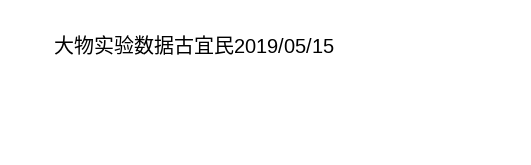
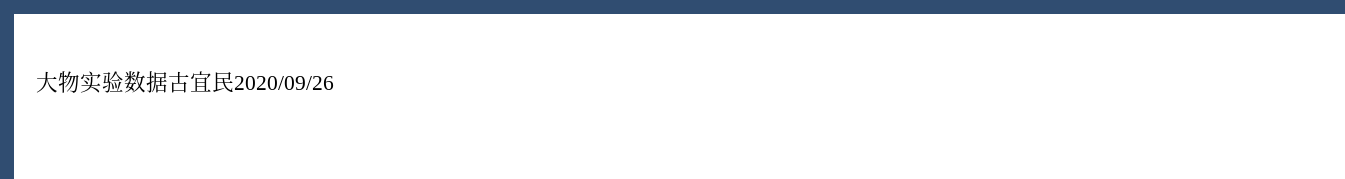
- 大物实验数据古宜民2019/05/15
+ 大物实验数据古宜民2020/09/26

